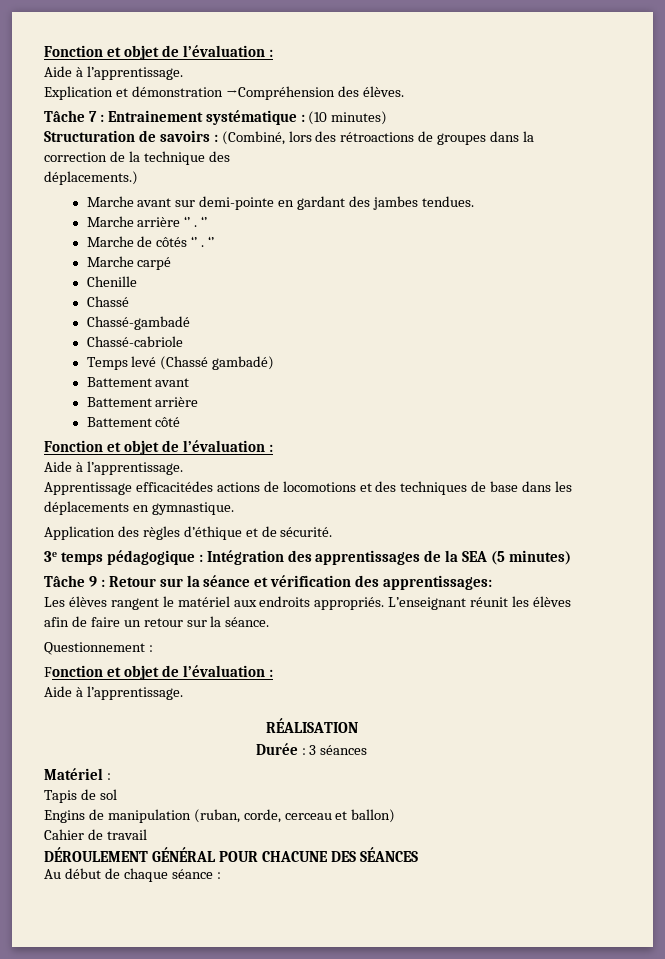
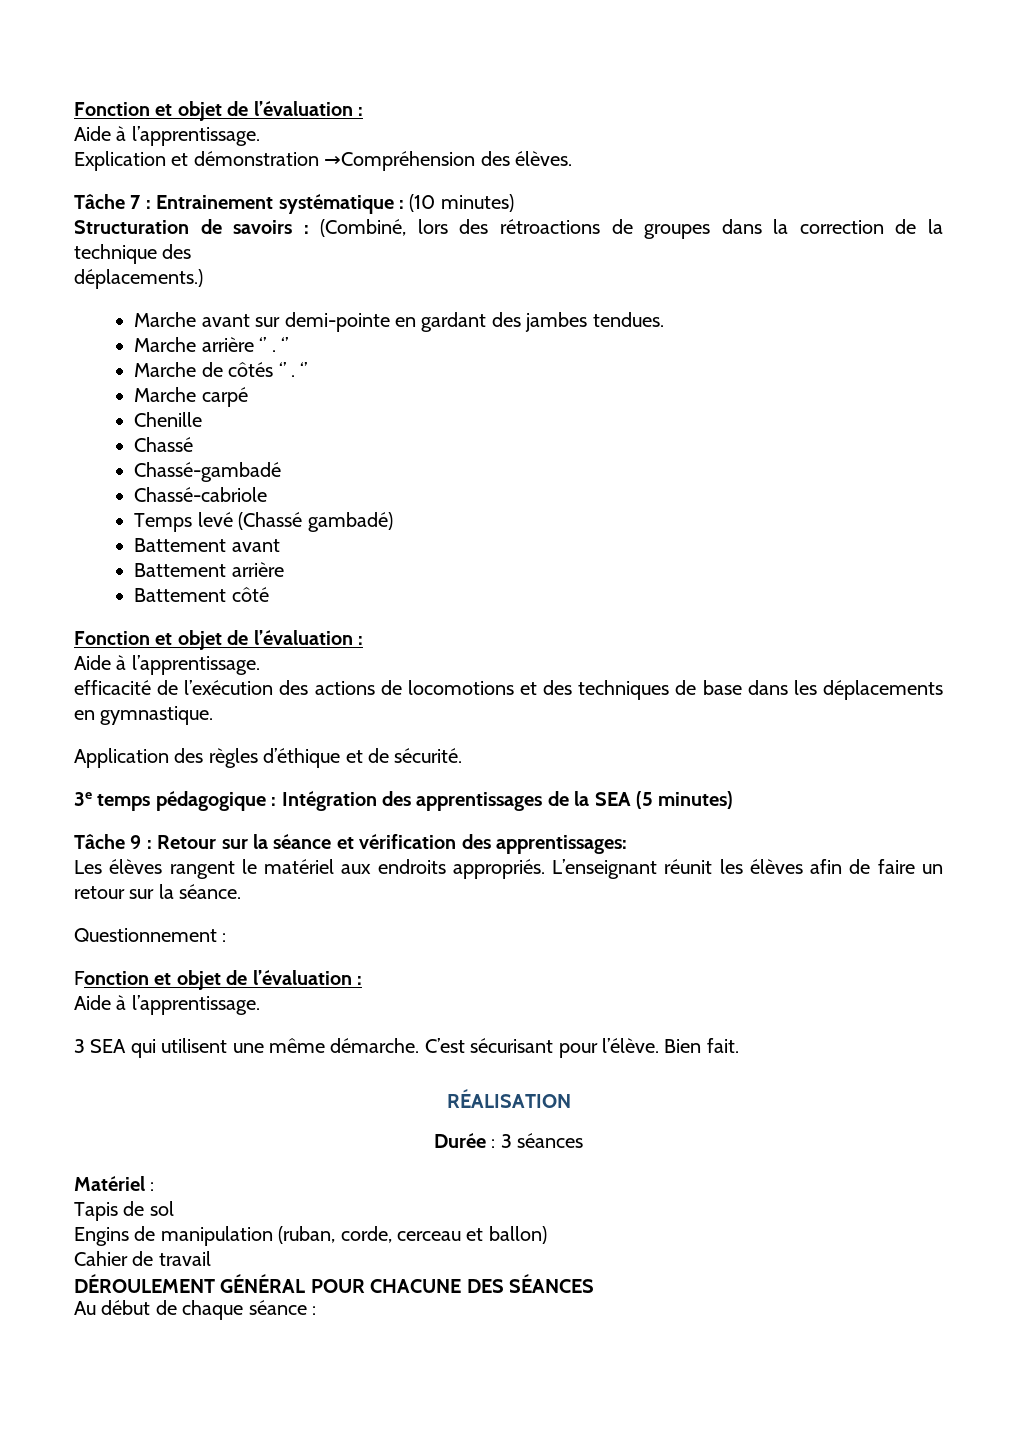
- Apprentissage efficacitédes actions de locomotions et des techniques de base dans les déplacements en gymnastique.
+ efficacité de l’exécution des actions de locomotions et des techniques de base dans les déplacements en gymnastique.
+ 3 SEA qui utilisent une même démarche. C’est sécurisant pour l’élève. Bien fait.

